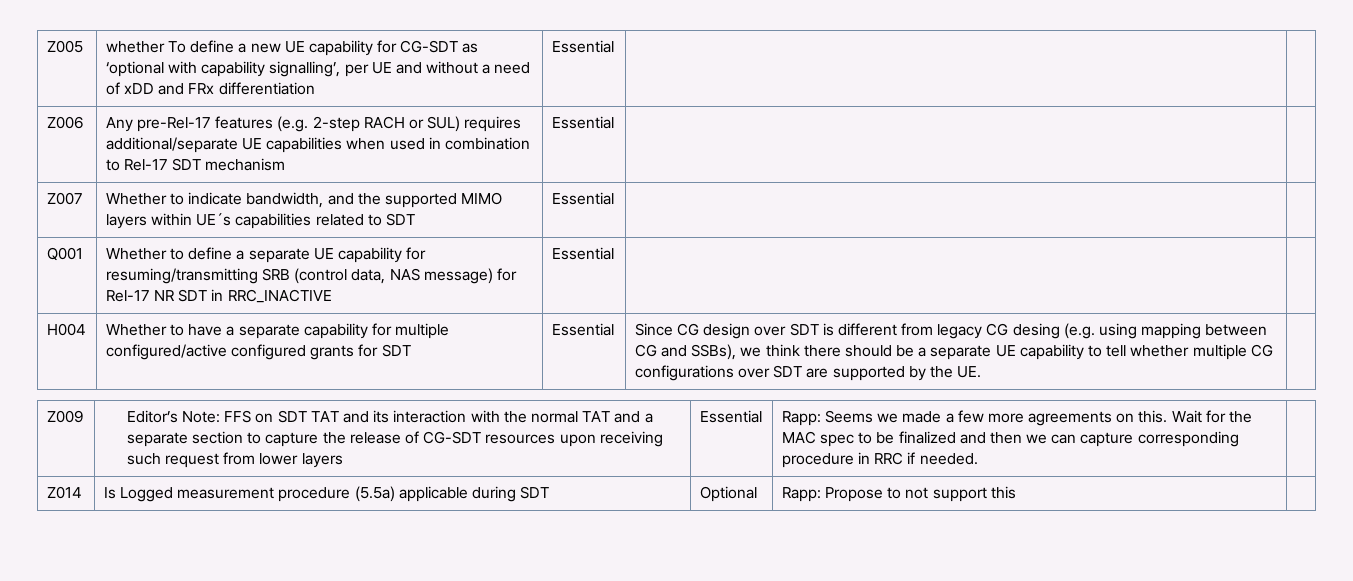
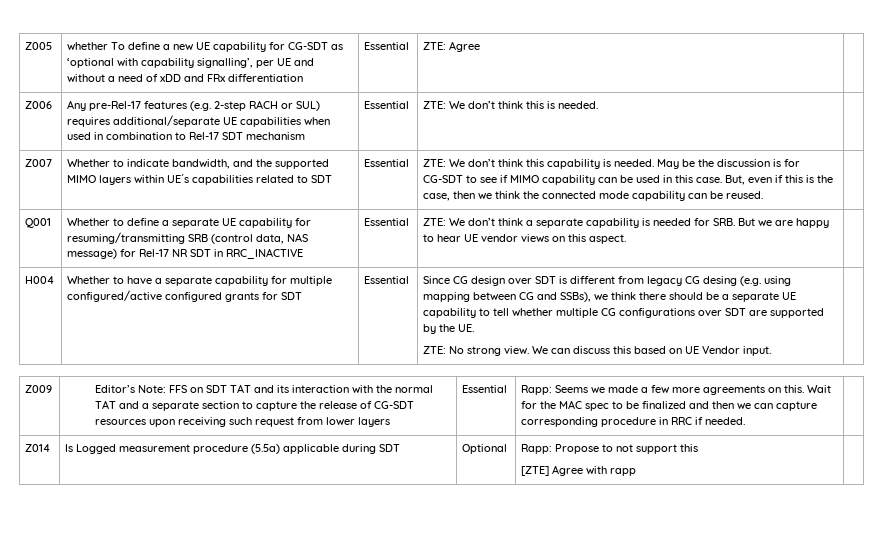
- Z005 | whether To define a new UE capability for CG-SDT as ‘optional with capability signalling’, per UE and without a need of xDD and FRx differentiation | Essential | |
+ Z005 | whether To define a new UE capability for CG-SDT as ‘optional with capability signalling’, per UE and without a need of xDD and FRx differentiation | Essential | ZTE: Agree |
- Z006 | Any pre-Rel-17 features (e.g. 2-step RACH or SUL) requires additional/separate UE capabilities when used in combination to Rel-17 SDT mechanism | Essential | |
+ Z006 | Any pre-Rel-17 features (e.g. 2-step RACH or SUL) requires additional/separate UE capabilities when used in combination to Rel-17 SDT mechanism | Essential | ZTE: We don’t think this is needed. |
+ ZTE: We don’t think this capability is needed. May be the discussion is for CG-SDT to see if MIMO capability can be used in this case. But, even if this is the case, then we think the connected mode capability can be reused.
+ ZTE: We don’t think a separate capability is needed for SRB. But we are happy to hear UE vendor views on this aspect.
+ ZTE: No strong view. We can discuss this based on UE Vendor input.
- Z014 | Is Logged measurement procedure (5.5a) applicable during SDT | Optional | Rapp: Propose to not support this |
+ Z014 | Is Logged measurement procedure (5.5a) applicable during SDT | Optional | Rapp: Propose to not support this
+ [ZTE] Agree with rapp |

